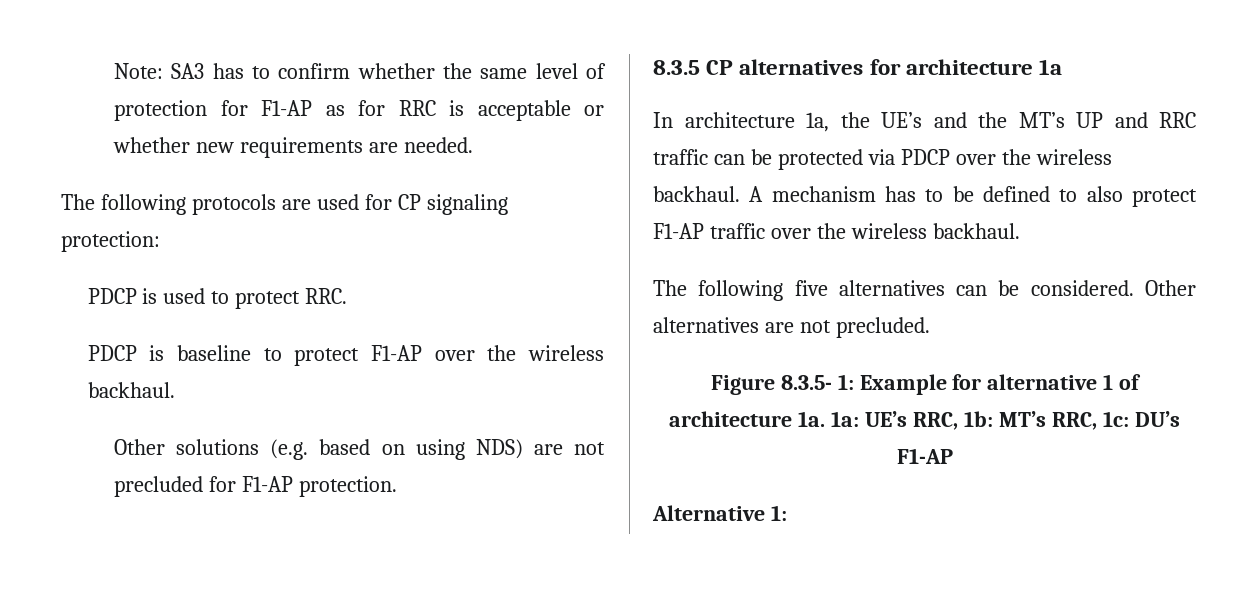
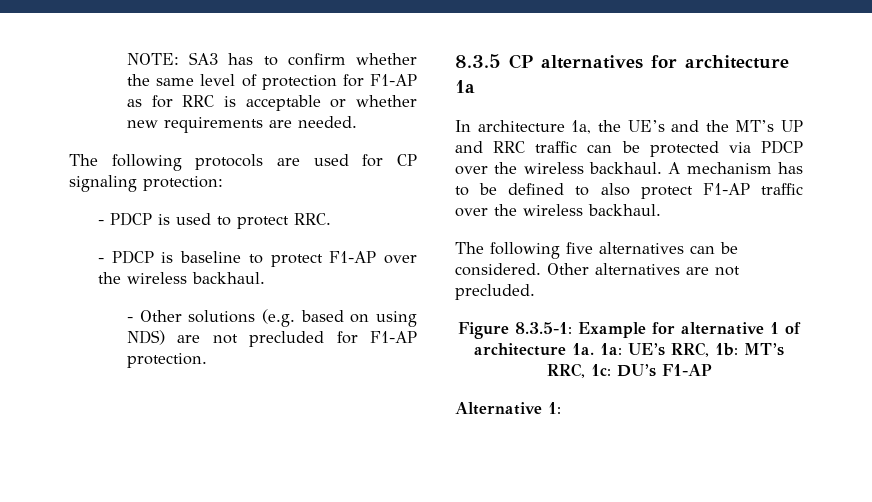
- Note: SA3 has to confirm whether the same level of protection for F1-AP as for RRC is acceptable or whether new requirements are needed.
+ NOTE: SA3 has to confirm whether the same level of protection for F1-AP as for RRC is acceptable or whether new requirements are needed.
- PDCP is used to protect RRC.
+ - PDCP is used to protect RRC.
- PDCP is baseline to protect F1-AP over the wireless backhaul.
+ - PDCP is baseline to protect F1-AP over the wireless backhaul.
- Other solutions (e.g. based on using NDS) are not precluded for F1-AP protection.
+ - Other solutions (e.g. based on using NDS) are not precluded for F1-AP protection.
- Figure 8.3.5- 1: Example for alternative 1 of architecture 1a.
+ Figure 8.3.5-1: Example for alternative 1 of architecture 1a.

